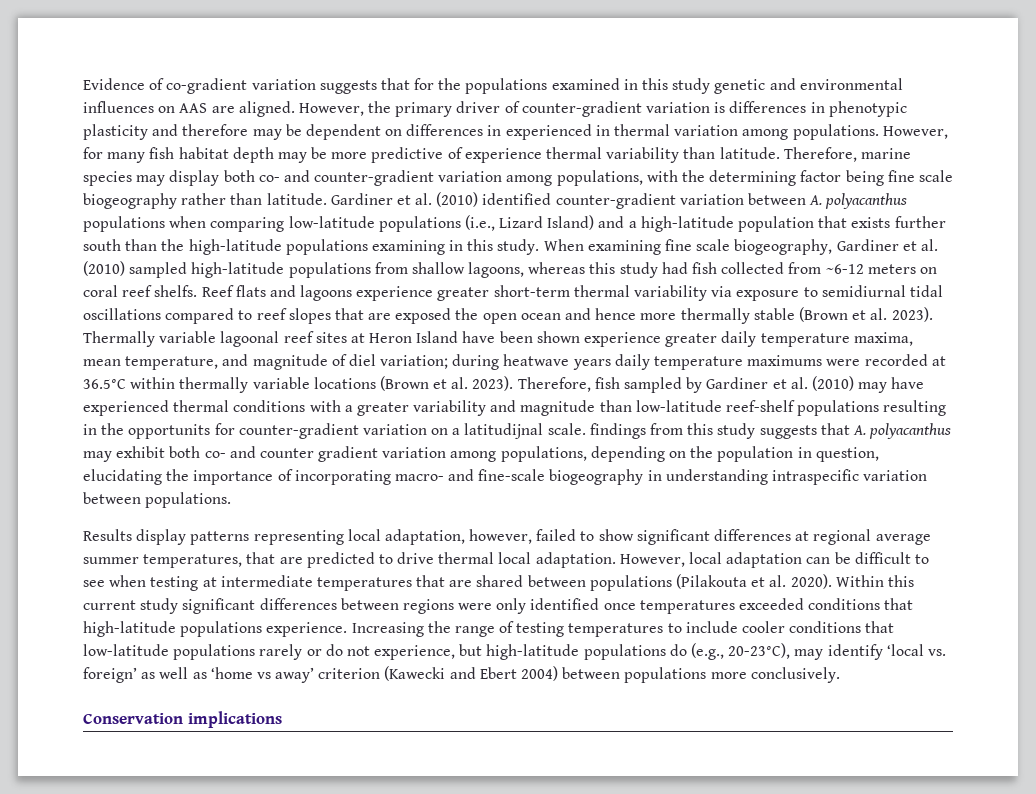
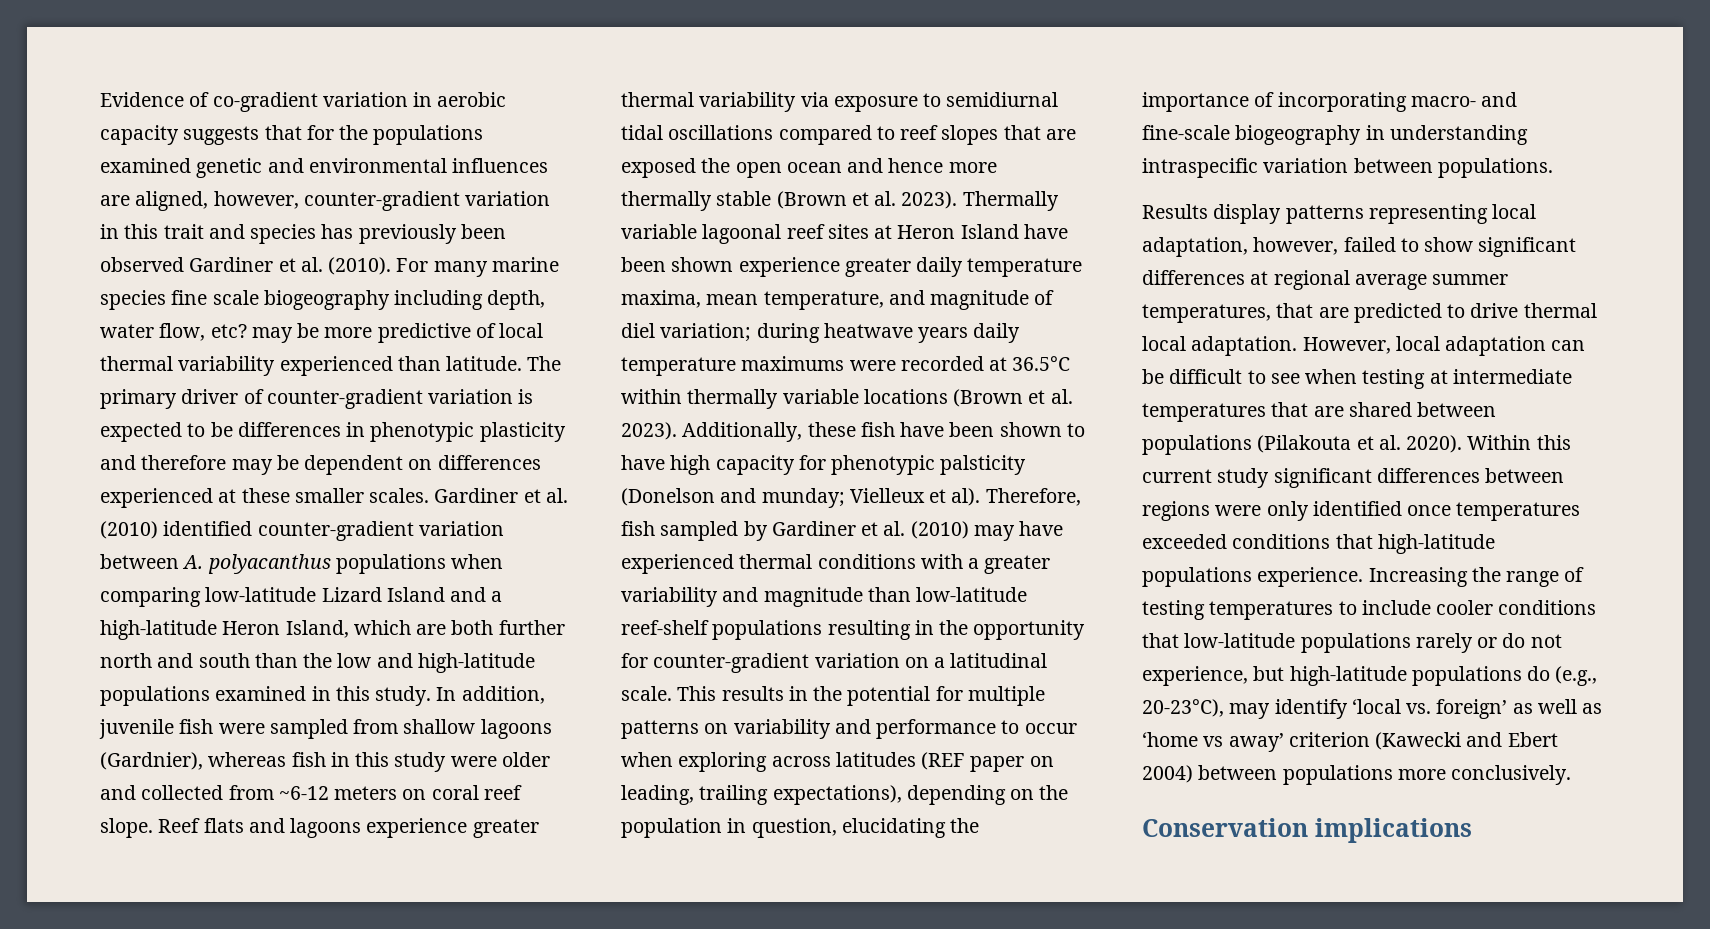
- Evidence of co-gradient variation suggests that for the populations examined in this study genetic and environmental influences on AAS are aligned. However, the primary driver of counter-gradient variation is differences in phenotypic plasticity and therefore may be dependent on differences in experienced in thermal variation among populations. However, for many fish habitat depth may be more predictive of experience thermal variability than latitude. Therefore, marine species may display both co- and counter-gradient variation among populations, with the determining factor being fine scale biogeography rather than latitude.
+ Evidence of co-gradient variation in aerobic capacity suggests that for the populations examined genetic and environmental influences are aligned, however, counter-gradient variation in this trait and species has previously been observed Gardiner et al. (2010). For many marine species fine scale biogeography including depth, water flow, etc? may be more predictive of local thermal variability experienced than latitude. The primary driver of counter-gradient variation is expected to be differences in phenotypic plasticity and therefore may be dependent on differences experienced at these smaller scales.
- Gardiner et al. (2010) identified counter-gradient variation between A. polyacanthus populations when comparing low-latitude populations (i.e., Lizard Island) and a high-latitude population that exists further south than the high-latitude populations examining in this study.
+ Gardiner et al. (2010) identified counter-gradient variation between A. polyacanthus populations when comparing low-latitude Lizard Island and a high-latitude Heron Island, which are both further north and south than the low and high-latitude populations examined in this study.
- When examining fine scale biogeography, Gardiner et al. (2010) sampled high-latitude populations from shallow lagoons, whereas this study had fish collected from ~6-12 meters on coral reef shelfs.
+ In addition, juvenile fish were sampled from shallow lagoons (Gardnier), whereas fish in this study were older and collected from ~6-12 meters on coral reef slope.
- Reef flats and lagoons experience greater short-term thermal variability via exposure to semidiurnal tidal oscillations compared to reef slopes that are exposed the open ocean and hence more thermally stable (Brown et al. 2023).
+ Reef flats and lagoons experience greater thermal variability via exposure to semidiurnal tidal oscillations compared to reef slopes that are exposed the open ocean and hence more thermally stable (Brown et al. 2023).
+ Additionally, these fish have been shown to have high capacity for phenotypic palsticity (Donelson and munday; Vielleux et al).
- Therefore, fish sampled by Gardiner et al. (2010) may have experienced thermal conditions with a greater variability and magnitude than low-latitude reef-shelf populations resulting in the opportunits for counter-gradient variation on a latitudijnal scale. findings from this study suggests that A. polyacanthus may exhibit both co- and counter gradient variation among populations, depending on the population in question, elucidating the importance of incorporating macro- and fine-scale biogeography in understanding intraspecific variation between populations.
+ Therefore, fish sampled by Gardiner et al. (2010) may have experienced thermal conditions with a greater variability and magnitude than low-latitude reef-shelf populations resulting in the opportunity for counter-gradient variation on a latitudinal scale. This results in the potential for multiple patterns on variability and performance to occur when exploring across latitudes (REF paper on leading, trailing expectations), depending on the population in question, elucidating the importance of incorporating macro- and fine-scale biogeography in understanding intraspecific variation between populations.

